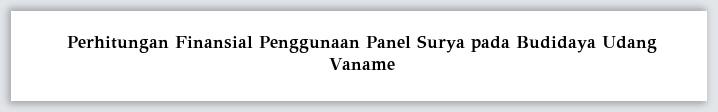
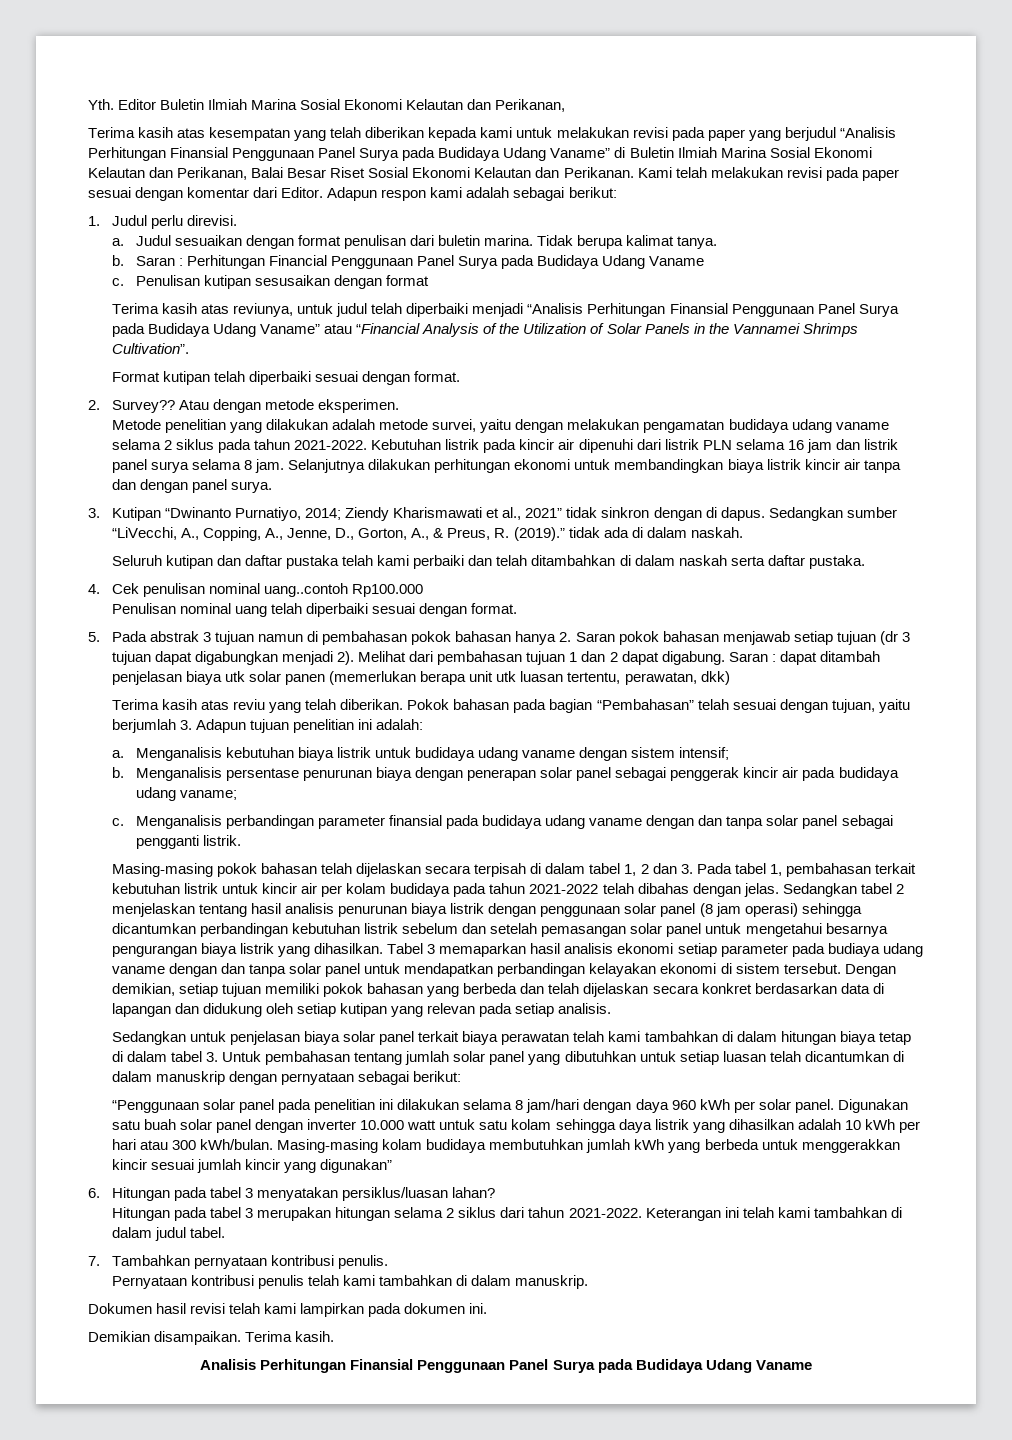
- Perhitungan Finansial Penggunaan Panel Surya pada Budidaya Udang Vaname
+ Yth. Editor Buletin Ilmiah Marina Sosial Ekonomi Kelautan dan Perikanan,
+ Terima kasih atas kesempatan yang telah diberikan kepada kami untuk melakukan revisi pada paper yang berjudul “Analisis Perhitungan Finansial Penggunaan Panel Surya pada Budidaya Udang Vaname” di Buletin Ilmiah Marina Sosial Ekonomi Kelautan dan Perikanan, Balai Besar Riset Sosial Ekonomi Kelautan dan Perikanan. Kami telah melakukan revisi pada paper sesuai dengan komentar dari Editor. Adapun respon kami adalah sebagai berikut:
+ 1. Judul perlu direvisi.
+ a. Judul sesuaikan dengan format penulisan dari buletin marina. Tidak berupa kalimat tanya.
+ b. Saran : Perhitungan Financial Penggunaan Panel Surya pada Budidaya Udang Vaname
+ c. Penulisan kutipan sesusaikan dengan format
+ Terima kasih atas reviunya, untuk judul telah diperbaiki menjadi “Analisis Perhitungan Finansial Penggunaan Panel Surya pada Budidaya Udang Vaname” atau “Financial Analysis of the Utilization of Solar Panels in the Vannamei Shrimps Cultivation”.
+ Format kutipan telah diperbaiki sesuai dengan format.
+ 2. Survey?? Atau dengan metode eksperimen.
+ Metode penelitian yang dilakukan adalah metode survei, yaitu dengan melakukan pengamatan budidaya udang vaname selama 2 siklus pada tahun 2021-2022. Kebutuhan listrik pada kincir air dipenuhi dari listrik PLN selama 16 jam dan listrik panel surya selama 8 jam. Selanjutnya dilakukan perhitungan ekonomi untuk membandingkan biaya listrik kincir air tanpa dan dengan panel surya.
+ 3. Kutipan “Dwinanto Purnatiyo, 2014; Ziendy Kharismawati et al., 2021” tidak sinkron dengan di dapus. Sedangkan sumber “LiVecchi, A., Copping, A., Jenne, D., Gorton, A., & Preus, R. (2019).” tidak ada di dalam naskah.
+ Seluruh kutipan dan daftar pustaka telah kami perbaiki dan telah ditambahkan di dalam naskah serta daftar pustaka.
+ 4. Cek penulisan nominal uang..contoh Rp100.000
+ Penulisan nominal uang telah diperbaiki sesuai dengan format.
+ 5. Pada abstrak 3 tujuan namun di pembahasan pokok bahasan hanya 2. Saran pokok bahasan menjawab setiap tujuan (dr 3 tujuan dapat digabungkan menjadi 2). Melihat dari pembahasan tujuan 1 dan 2 dapat digabung. Saran : dapat ditambah penjelasan biaya utk solar panen (memerlukan berapa unit utk luasan tertentu, perawatan, dkk)
+ Terima kasih atas reviu yang telah diberikan. Pokok bahasan pada bagian “Pembahasan” telah sesuai dengan tujuan, yaitu berjumlah 3. Adapun tujuan penelitian ini adalah:
+ a. Menganalisis kebutuhan biaya listrik untuk budidaya udang vaname dengan sistem intensif;
+ b. Menganalisis persentase penurunan biaya dengan penerapan solar panel sebagai penggerak kincir air pada budidaya udang vaname;
+ c. Menganalisis perbandingan parameter finansial pada budidaya udang vaname dengan dan tanpa solar panel sebagai pengganti listrik.
+ Masing-masing pokok bahasan telah dijelaskan secara terpisah di dalam tabel 1, 2 dan 3. Pada tabel 1, pembahasan terkait kebutuhan listrik untuk kincir air per kolam budidaya pada tahun 2021-2022 telah dibahas dengan jelas. Sedangkan tabel 2 menjelaskan tentang hasil analisis penurunan biaya listrik dengan penggunaan solar panel (8 jam operasi) sehingga dicantumkan perbandingan kebutuhan listrik sebelum dan setelah pemasangan solar panel untuk mengetahui besarnya pengurangan biaya listrik yang dihasilkan. Tabel 3 memaparkan hasil analisis ekonomi setiap parameter pada budiaya udang vaname dengan dan tanpa solar panel untuk mendapatkan perbandingan kelayakan ekonomi di sistem tersebut. Dengan demikian, setiap tujuan memiliki pokok bahasan yang berbeda dan telah dijelaskan secara konkret berdasarkan data di lapangan dan didukung oleh setiap kutipan yang relevan pada setiap analisis.
+ Sedangkan untuk penjelasan biaya solar panel terkait biaya perawatan telah kami tambahkan di dalam hitungan biaya tetap di dalam tabel 3. Untuk pembahasan tentang jumlah solar panel yang dibutuhkan untuk setiap luasan telah dicantumkan di dalam manuskrip dengan pernyataan sebagai berikut:
+ “Penggunaan solar panel pada penelitian ini dilakukan selama 8 jam/hari dengan daya 960 kWh per solar panel. Digunakan satu buah solar panel dengan inverter 10.000 watt untuk satu kolam sehingga daya listrik yang dihasilkan adalah 10 kWh per hari atau 300 kWh/bulan. Masing-masing kolam budidaya membutuhkan jumlah kWh yang berbeda untuk menggerakkan kincir sesuai jumlah kincir yang digunakan”
+ 6. Hitungan pada tabel 3 menyatakan persiklus/luasan lahan?
+ Hitungan pada tabel 3 merupakan hitungan selama 2 siklus dari tahun 2021-2022. Keterangan ini telah kami tambahkan di dalam judul tabel.
+ 7. Tambahkan pernyataan kontribusi penulis.
+ Pernyataan kontribusi penulis telah kami tambahkan di dalam manuskrip.
+ Dokumen hasil revisi telah kami lampirkan pada dokumen ini.
+ Demikian disampaikan. Terima kasih.
+ Analisis Perhitungan Finansial Penggunaan Panel Surya pada Budidaya Udang Vaname

